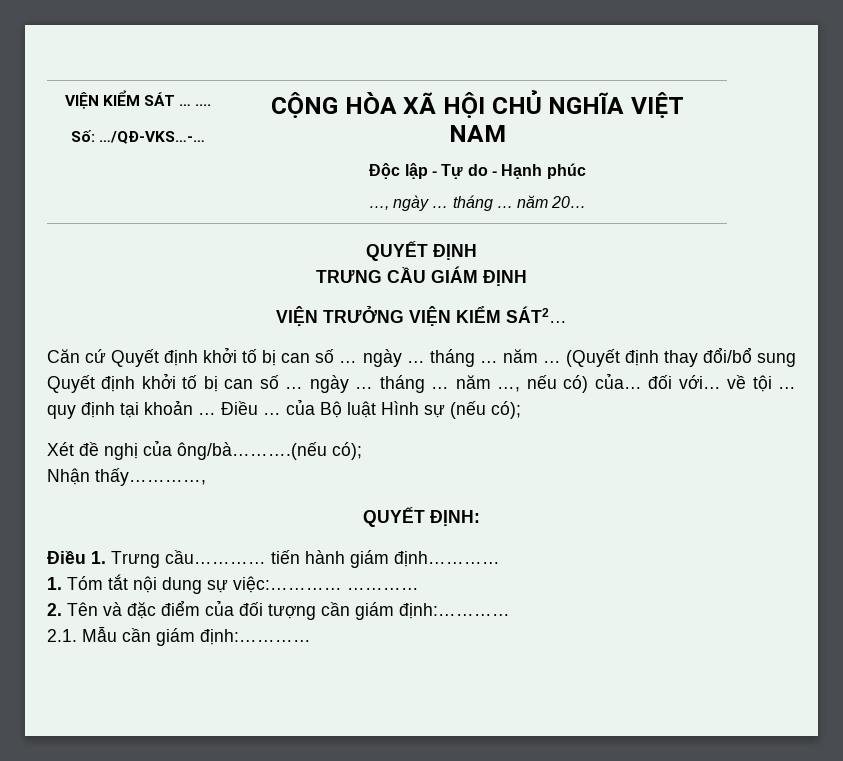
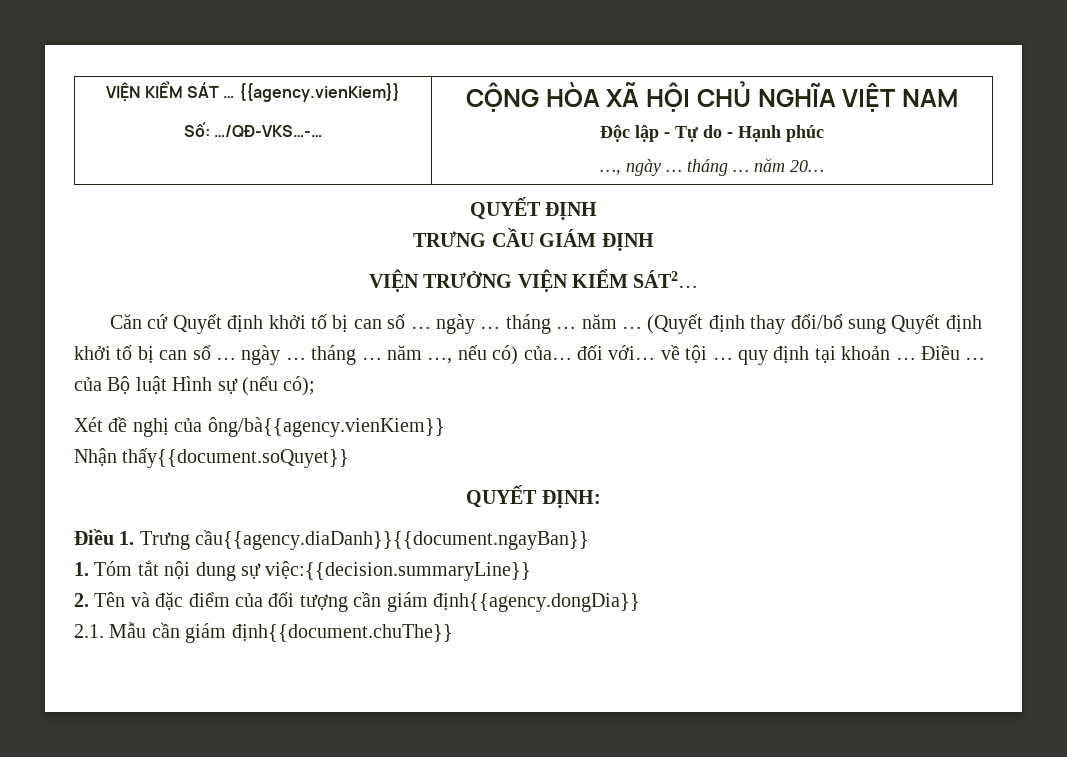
- VIỆN KIỂM SÁT … ....
+ VIỆN KIỂM SÁT … {{agency.vienKiem}}
- Xét đề nghị của ông/bà……….(nếu có);
+ Xét đề nghị của ông/bà{{agency.vienKiem}}
- Nhận thấy…………,
+ Nhận thấy{{document.soQuyet}}
- Điều 1. Trưng cầu………… tiến hành giám định…………
+ Điều 1. Trưng cầu{{agency.diaDanh}}{{document.ngayBan}}
- 1. Tóm tắt nội dung sự việc:………… …………
+ 1. Tóm tắt nội dung sự việc:{{decision.summaryLine}}
- 2. Tên và đặc điểm của đối tượng cần giám định:…………
+ 2. Tên và đặc điểm của đối tượng cần giám định{{agency.dongDia}}
- 2.1. Mẫu cần giám định:…………
+ 2.1. Mẫu cần giám định{{document.chuThe}}

